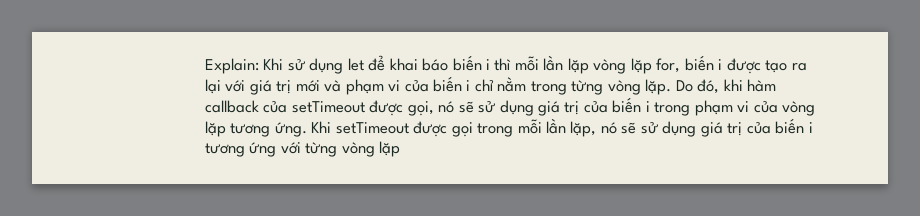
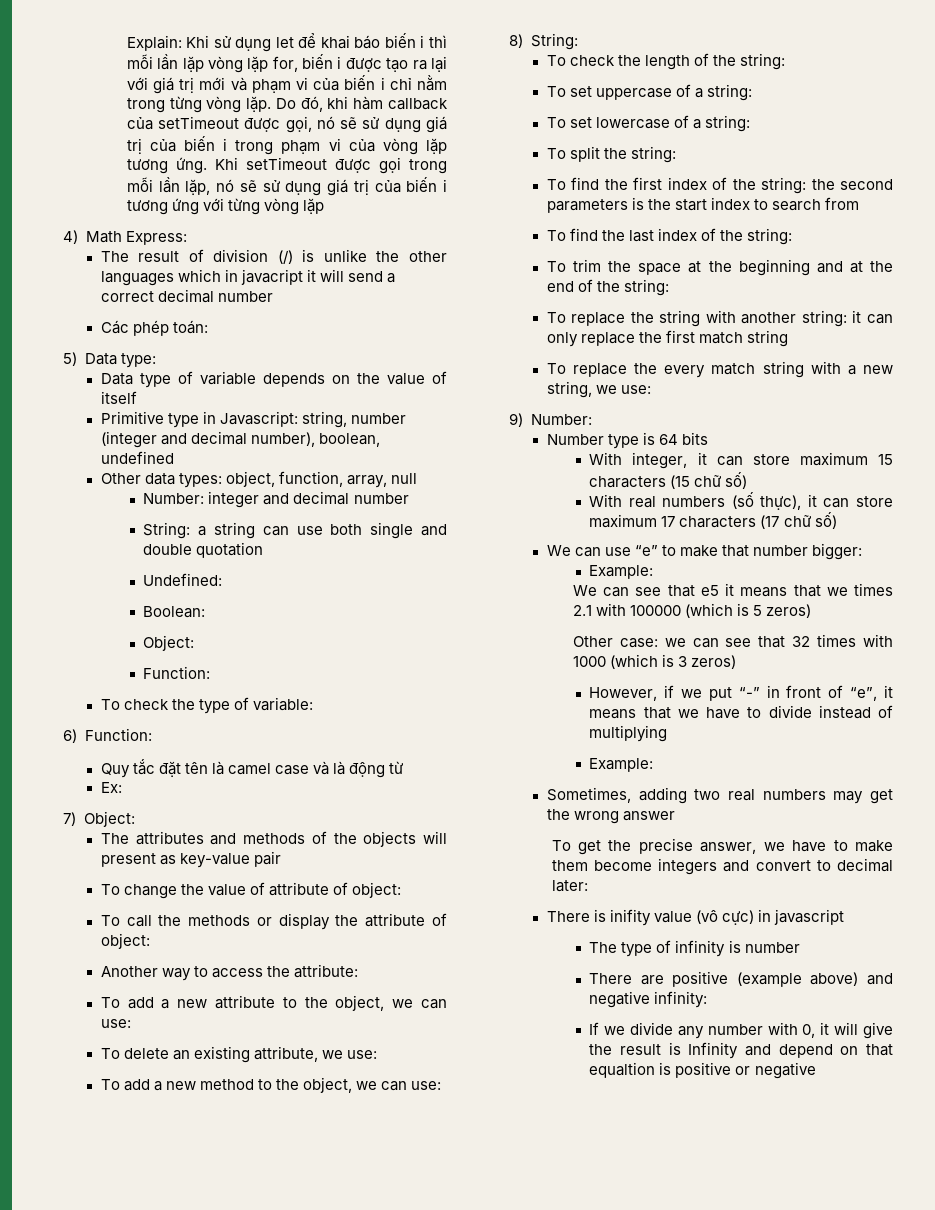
+ 4) Math Express:
+ The result of division (/) is unlike the other languages which in javacript it will send a correct decimal number
+ Các phép toán:
+ 5) Data type:
+ Data type of variable depends on the value of itself
+ Primitive type in Javascript: string, number (integer and decimal number), boolean, undefined
+ Other data types: object, function, array, null
+ Number: integer and decimal number
+ String: a string can use both single and double quotation
+ Undefined:
+ Boolean:
+ Object:
+ Function:
+ To check the type of variable:
+ 6) Function:
+ Quy tắc đặt tên là camel case và là động từ
+ Ex:
+ 7) Object:
+ The attributes and methods of the objects will present as key-value pair
+ To change the value of attribute of object:
+ To call the methods or display the attribute of object:
+ Another way to access the attribute:
+ To add a new attribute to the object, we can use:
+ To delete an existing attribute, we use:
+ To add a new method to the object, we can use:
+ 8) String:
+ To check the length of the string:
+ To set uppercase of a string:
+ To set lowercase of a string:
+ To split the string:
+ To find the first index of the string: the second parameters is the start index to search from
+ To find the last index of the string:
+ To trim the space at the beginning and at the end of the string:
+ To replace the string with another string: it can only replace the first match string
+ To replace the every match string with a new string, we use:
+ 9) Number:
+ Number type is 64 bits
+ With integer, it can store maximum 15 characters (15 chữ số)
+ With real numbers (số thực), it can store maximum 17 characters (17 chữ số)
+ We can use “e” to make that number bigger:
+ Example:
+ We can see that e5 it means that we times 2.1 with 100000 (which is 5 zeros)
+ Other case: we can see that 32 times with 1000 (which is 3 zeros)
+ However, if we put “-” in front of “e”, it means that we have to divide instead of multiplying
+ Example:
+ Sometimes, adding two real numbers may get the wrong answer
+ To get the precise answer, we have to make them become integers and convert to decimal later:
+ There is inifity value (vô cực) in javascript
+ The type of infinity is number
+ There are positive (example above) and negative infinity:
+ If we divide any number with 0, it will give the result is Infinity and depend on that equaltion is positive or negative

